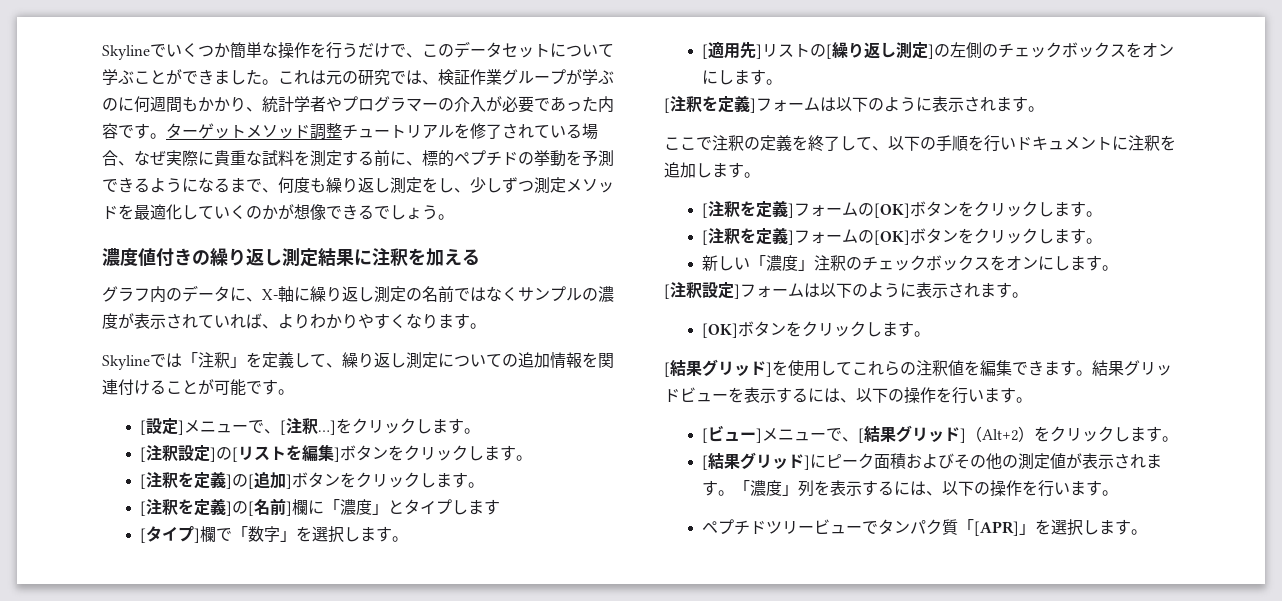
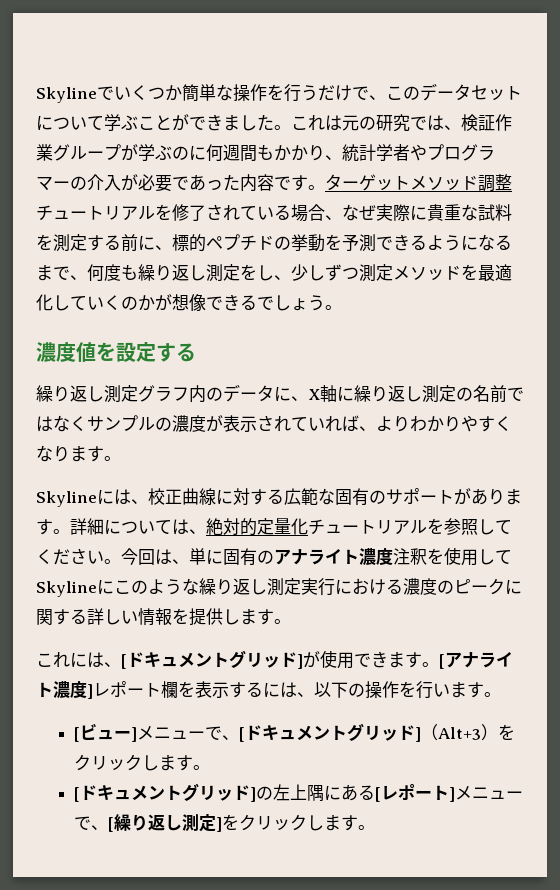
- 濃度値付きの繰り返し測定結果に注釈を加える
- グラフ内のデータに、X-軸に繰り返し測定の名前ではなくサンプルの濃度が表示されていれば、よりわかりやすくなります。
+ 濃度値を設定する
+ 繰り返し測定グラフ内のデータに、X軸に繰り返し測定の名前ではなくサンプルの濃度が表示されていれば、よりわかりやすくなります。
- Skylineでは「注釈」を定義して、繰り返し測定についての追加情報を関連付けることが可能です。
- [設定]メニューで、[注釈…]をクリックします。
- [注釈設定]の[リストを編集]ボタンをクリックします。
- [注釈を定義]の[追加]ボタンをクリックします。
- [注釈を定義]の[名前]欄に「濃度」とタイプします
- [タイプ]欄で「数字」を選択します。
- [適用先]リストの[繰り返し測定]の左側のチェックボックスをオンにします。
- [注釈を定義]フォームは以下のように表示されます。
- ここで注釈の定義を終了して、以下の手順を行いドキュメントに注釈を追加します。
- [注釈を定義]フォームの[OK]ボタンをクリックします。
- [注釈を定義]フォームの[OK]ボタンをクリックします。
- 新しい「濃度」注釈のチェックボックスをオンにします。
- [注釈設定]フォームは以下のように表示されます。
- [OK]ボタンをクリックします。
- [結果グリッド]を使用してこれらの注釈値を編集できます。結果グリッドビューを表示するには、以下の操作を行います。
+ Skylineには、校正曲線に対する広範な固有のサポートがあります。詳細については、絶対的定量化チュートリアルを参照してください。今回は、単に固有のアナライト濃度注釈を使用してSkylineにこのような繰り返し測定実行における濃度のピークに関する詳しい情報を提供します。
+ これには、[ドキュメントグリッド]が使用できます。[アナライト濃度]レポート欄を表示するには、以下の操作を行います。
- [ビュー]メニューで、[結果グリッド]（Alt+2）をクリックします。
+ [ビュー]メニューで、[ドキュメントグリッド]（Alt+3）をクリックします。
- [結果グリッド]にピーク面積およびその他の測定値が表示されます。「濃度」列を表示するには、以下の操作を行います。
- ペプチドツリービューでタンパク質「[APR]」を選択します。
+ [ドキュメントグリッド]の左上隅にある[レポート]メニューで、[繰り返し測定]をクリックします。

